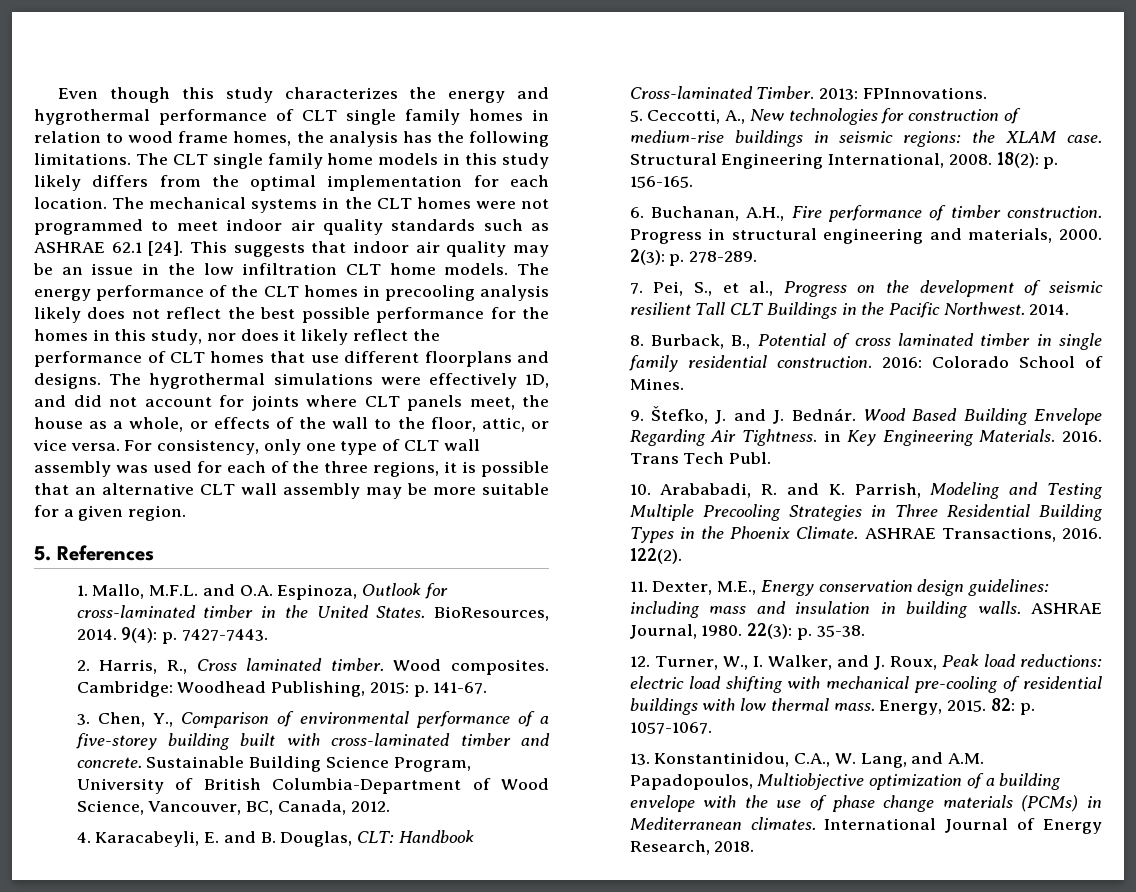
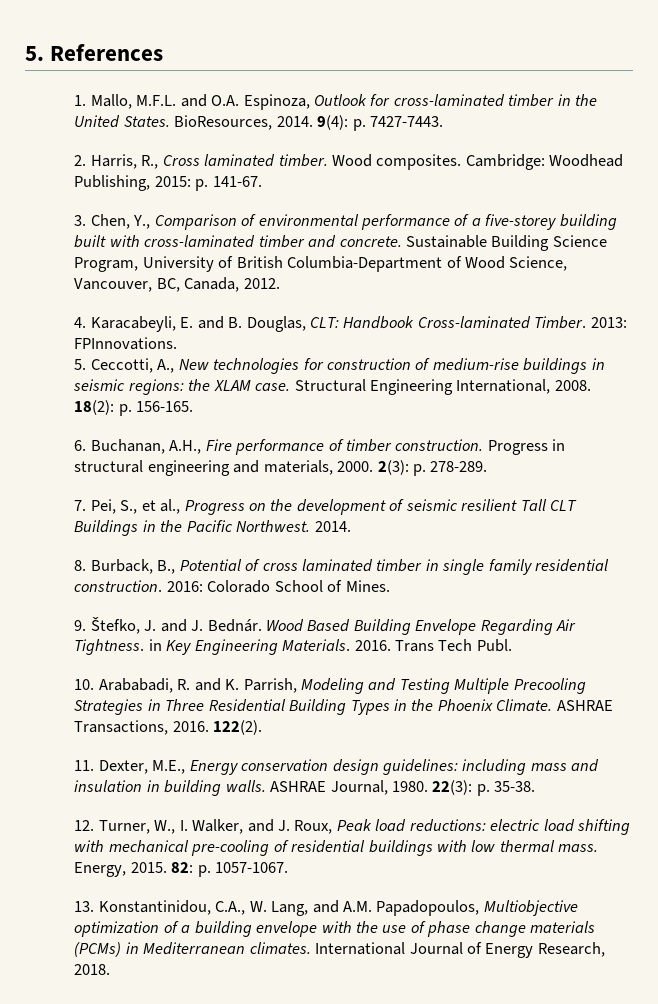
- Even though this study characterizes the energy and hygrothermal performance of CLT single family homes in relation to wood frame homes, the analysis has the following limitations. The CLT single family home models in this study likely differs from the optimal implementation for each location. The mechanical systems in the CLT homes were not programmed to meet indoor air quality standards such as ASHRAE 62.1 [24]. This suggests that indoor air quality may be an issue in the low infiltration CLT home models. The energy performance of the CLT homes in precooling analysis likely does not reflect the best possible performance for the homes in this study, nor does it likely reflect the performance of CLT homes that use different floorplans and designs. The hygrothermal simulations were effectively 1D, and did not account for joints where CLT panels meet, the house as a whole, or effects of the wall to the floor, attic, or vice versa. For consistency, only one type of CLT wall assembly was used for each of the three regions, it is possible that an alternative CLT wall assembly may be more suitable for a given region.

